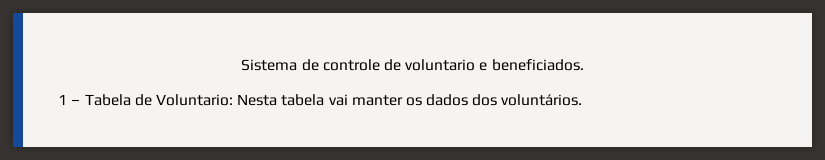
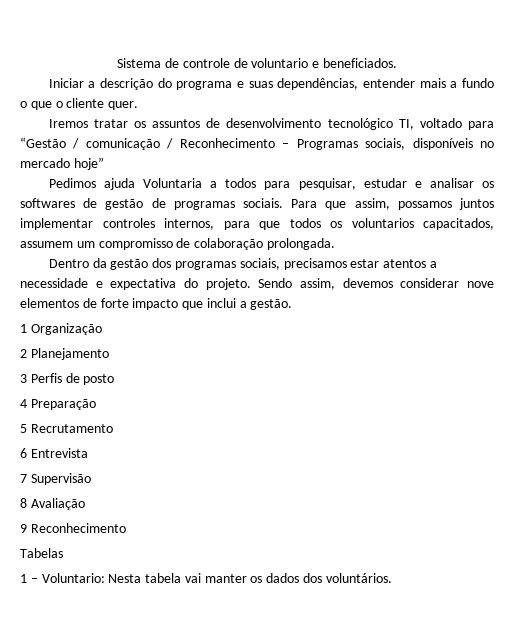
+ Iniciar a descrição do programa e suas dependências, entender mais a fundo o que o cliente quer.
+ Iremos tratar os assuntos de desenvolvimento tecnológico TI, voltado para “Gestão / comunicação / Reconhecimento – Programas sociais, disponíveis no mercado hoje”
+ Pedimos ajuda Voluntaria a todos para pesquisar, estudar e analisar os softwares de gestão de programas sociais. Para que assim, possamos juntos implementar controles internos, para que todos os voluntarios capacitados, assumem um compromisso de colaboração prolongada.
+ Dentro da gestão dos programas sociais, precisamos estar atentos a necessidade e expectativa do projeto. Sendo assim, devemos considerar nove elementos de forte impacto que inclui a gestão.
+ 1 Organização
+ 2 Planejamento
+ 3 Perfis de posto
+ 4 Preparação
+ 5 Recrutamento
+ 6 Entrevista
+ 7 Supervisão
+ 8 Avaliação
+ 9 Reconhecimento
+ Tabelas
- 1 – Tabela de Voluntario: Nesta tabela vai manter os dados dos voluntários.
+ 1 – Voluntario: Nesta tabela vai manter os dados dos voluntários.

